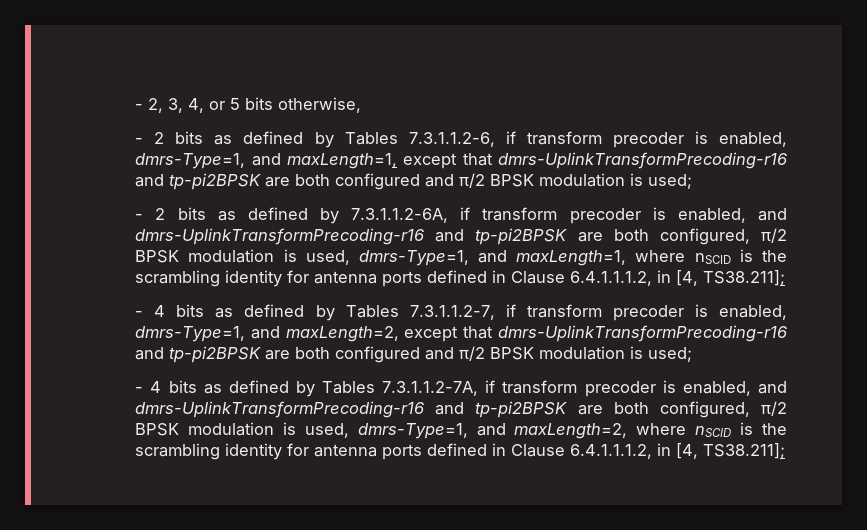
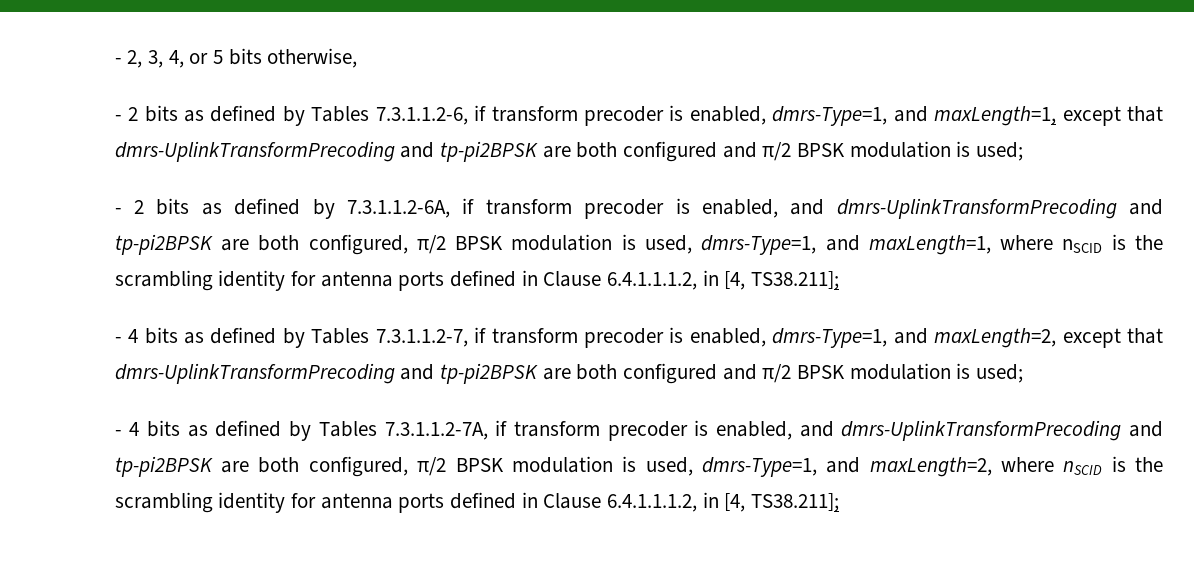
- - 2 bits as defined by Tables 7.3.1.1.2-6, if transform precoder is enabled, dmrs-Type=1, and maxLength=1, except that dmrs-UplinkTransformPrecoding-r16 and tp-pi2BPSK are both configured and π/2 BPSK modulation is used;
+ - 2 bits as defined by Tables 7.3.1.1.2-6, if transform precoder is enabled, dmrs-Type=1, and maxLength=1, except that dmrs-UplinkTransformPrecoding and tp-pi2BPSK are both configured and π/2 BPSK modulation is used;
- - 2 bits as defined by 7.3.1.1.2-6A, if transform precoder is enabled, and dmrs-UplinkTransformPrecoding-r16 and tp-pi2BPSK are both configured, π/2 BPSK modulation is used, dmrs-Type=1, and maxLength=1, where nSCID is the scrambling identity for antenna ports defined in Clause 6.4.1.1.1.2, in [4, TS38.211];
+ - 2 bits as defined by 7.3.1.1.2-6A, if transform precoder is enabled, and dmrs-UplinkTransformPrecoding and tp-pi2BPSK are both configured, π/2 BPSK modulation is used, dmrs-Type=1, and maxLength=1, where nSCID is the scrambling identity for antenna ports defined in Clause 6.4.1.1.1.2, in [4, TS38.211];
- - 4 bits as defined by Tables 7.3.1.1.2-7, if transform precoder is enabled, dmrs-Type=1, and maxLength=2, except that dmrs-UplinkTransformPrecoding-r16 and tp-pi2BPSK are both configured and π/2 BPSK modulation is used;
+ - 4 bits as defined by Tables 7.3.1.1.2-7, if transform precoder is enabled, dmrs-Type=1, and maxLength=2, except that dmrs-UplinkTransformPrecoding and tp-pi2BPSK are both configured and π/2 BPSK modulation is used;
- - 4 bits as defined by Tables 7.3.1.1.2-7A, if transform precoder is enabled, and dmrs-UplinkTransformPrecoding-r16 and tp-pi2BPSK are both configured, π/2 BPSK modulation is used, dmrs-Type=1, and maxLength=2, where nSCID is the scrambling identity for antenna ports defined in Clause 6.4.1.1.1.2, in [4, TS38.211];
+ - 4 bits as defined by Tables 7.3.1.1.2-7A, if transform precoder is enabled, and dmrs-UplinkTransformPrecoding and tp-pi2BPSK are both configured, π/2 BPSK modulation is used, dmrs-Type=1, and maxLength=2, where nSCID is the scrambling identity for antenna ports defined in Clause 6.4.1.1.1.2, in [4, TS38.211];

